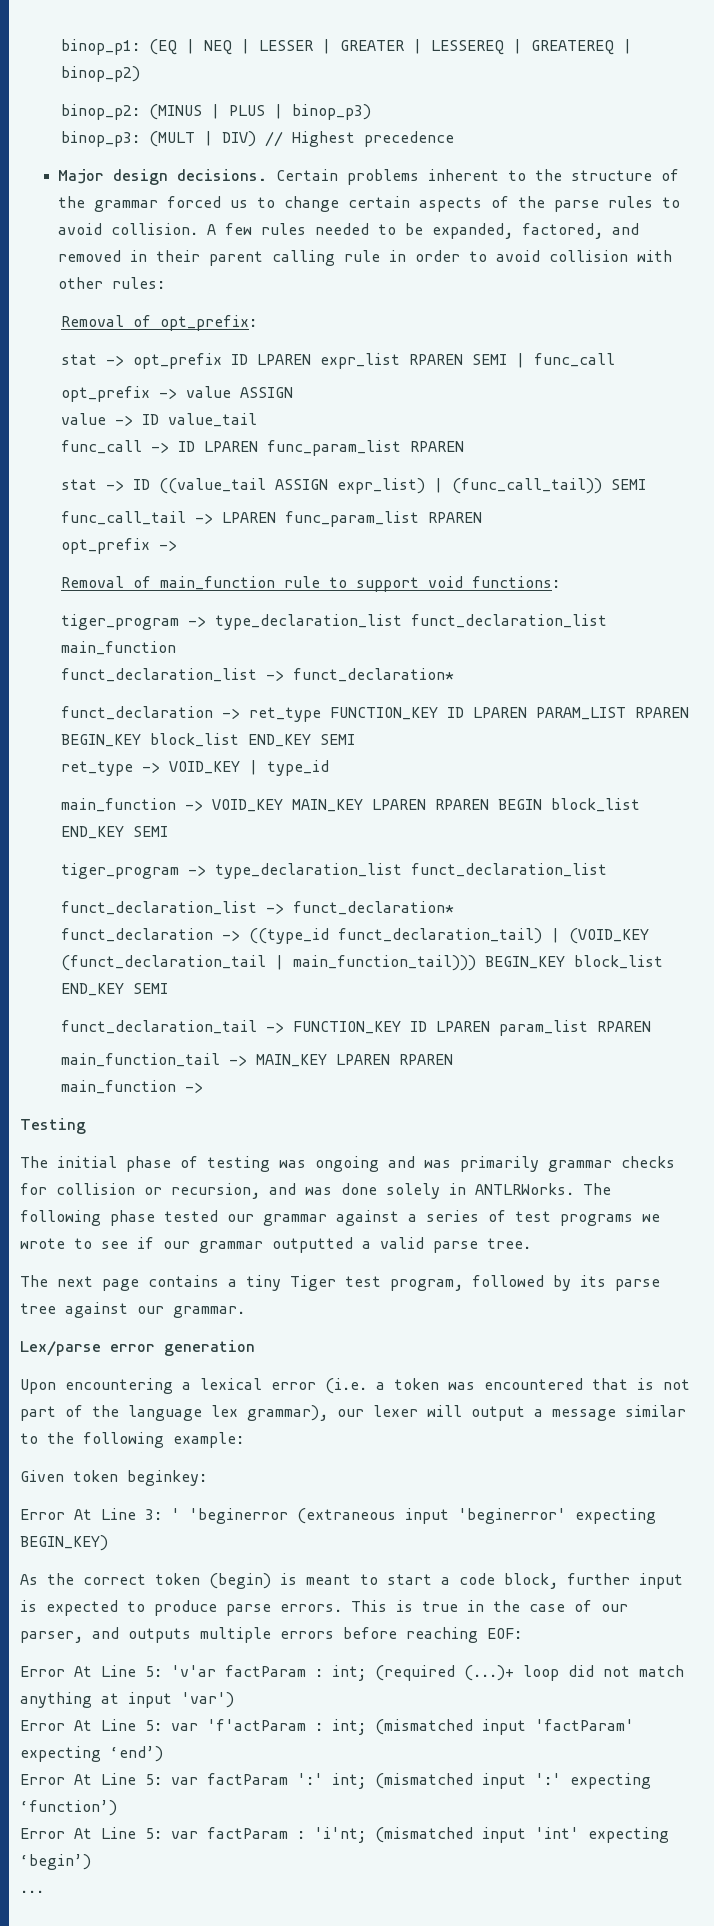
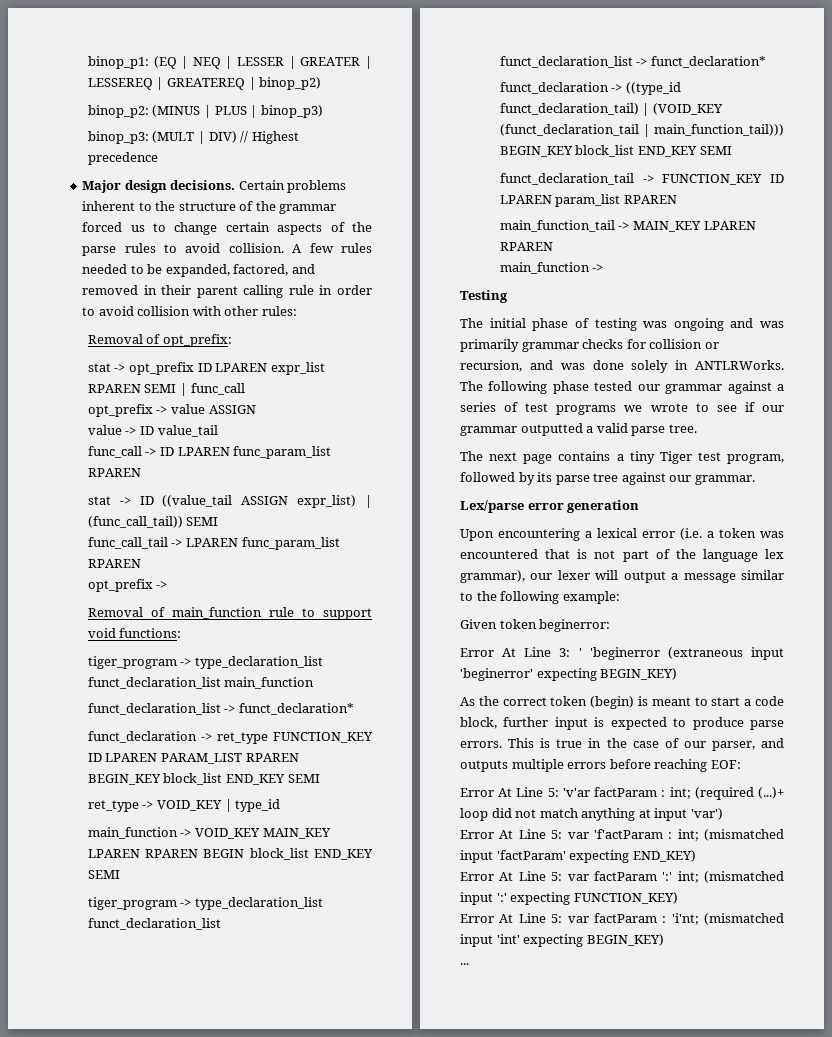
- Given token beginkey:
+ Given token beginerror:
- Error At Line 5: var 'f'actParam : int; (mismatched input 'factParam' expecting ‘end’)
+ Error At Line 5: var 'f'actParam : int; (mismatched input 'factParam' expecting END_KEY)
- Error At Line 5: var factParam ':' int; (mismatched input ':' expecting ‘function’)
+ Error At Line 5: var factParam ':' int; (mismatched input ':' expecting FUNCTION_KEY)
- Error At Line 5: var factParam : 'i'nt; (mismatched input 'int' expecting ‘begin’)
+ Error At Line 5: var factParam : 'i'nt; (mismatched input 'int' expecting BEGIN_KEY)

